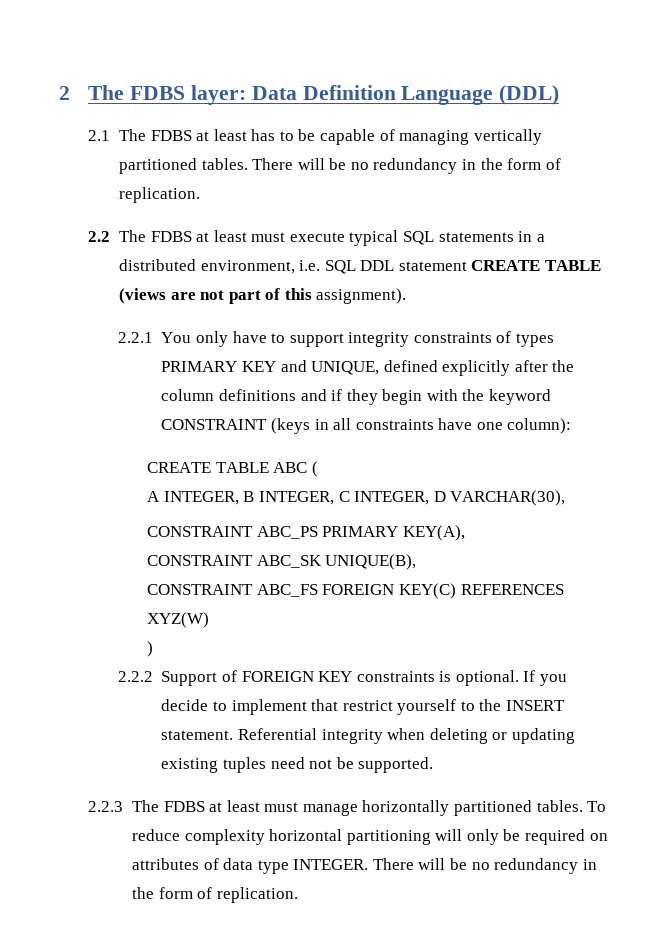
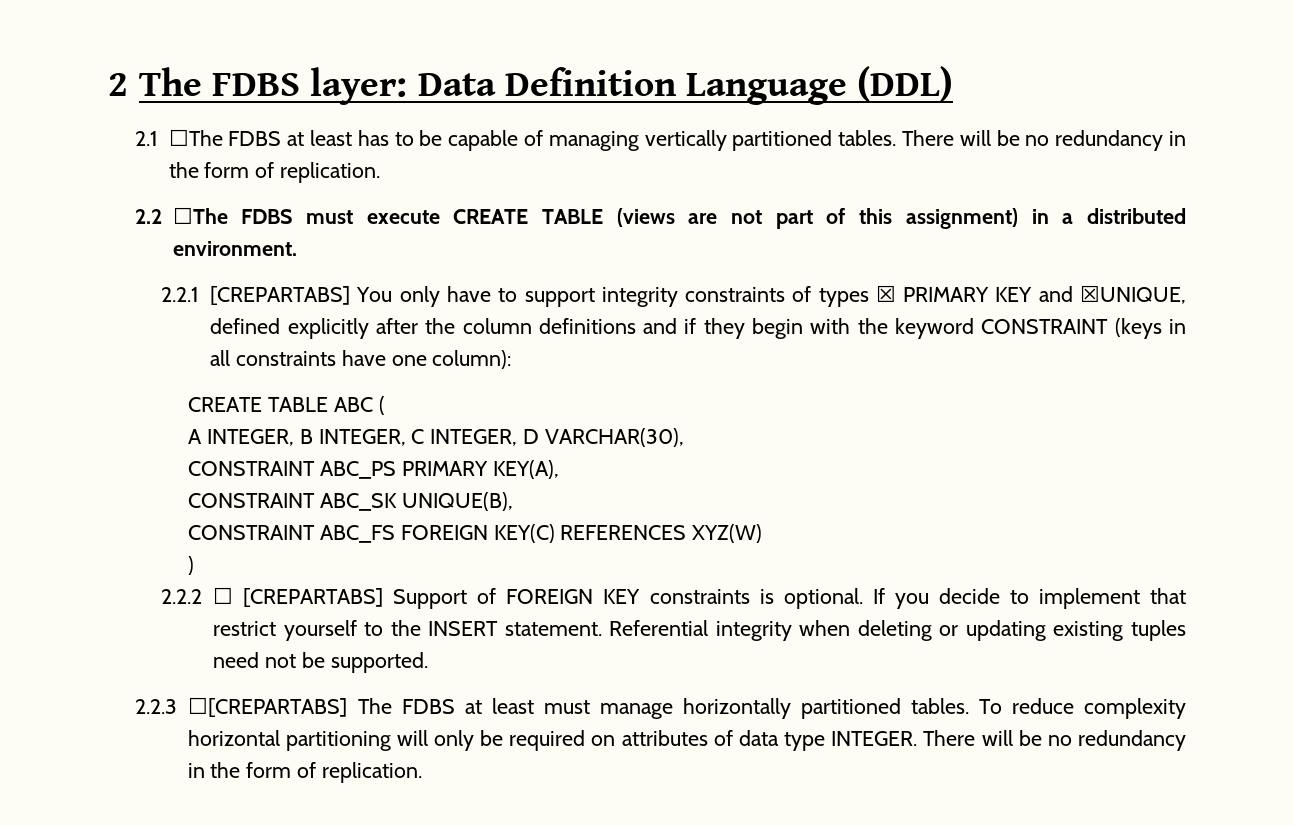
- 2.1 The FDBS at least has to be capable of managing vertically partitioned tables.
+ 2.1 ☐The FDBS at least has to be capable of managing vertically partitioned tables.
- 2.2 The FDBS at least must execute typical SQL statements in a distributed environment, i.e. SQL DDL statement CREATE TABLE (views are not part of this assignment).
+ 2.2 ☐The FDBS must execute CREATE TABLE (views are not part of this assignment) in a distributed environment.
- 2.2.1 You only have to support integrity constraints of types PRIMARY KEY and UNIQUE, defined explicitly after the column definitions and if they begin with the keyword CONSTRAINT (keys in all constraints have one column):
+ 2.2.1 [CREPARTABS] You only have to support integrity constraints of types ☒ PRIMARY KEY and ☒UNIQUE, defined explicitly after the column definitions and if they begin with the keyword CONSTRAINT (keys in all constraints have one column):
- 2.2.2 Support of FOREIGN KEY constraints is optional.
+ 2.2.2 ☐ [CREPARTABS] Support of FOREIGN KEY constraints is optional.
- 2.2.3 The FDBS at least must manage horizontally partitioned tables.
+ 2.2.3 ☐[CREPARTABS] The FDBS at least must manage horizontally partitioned tables.

